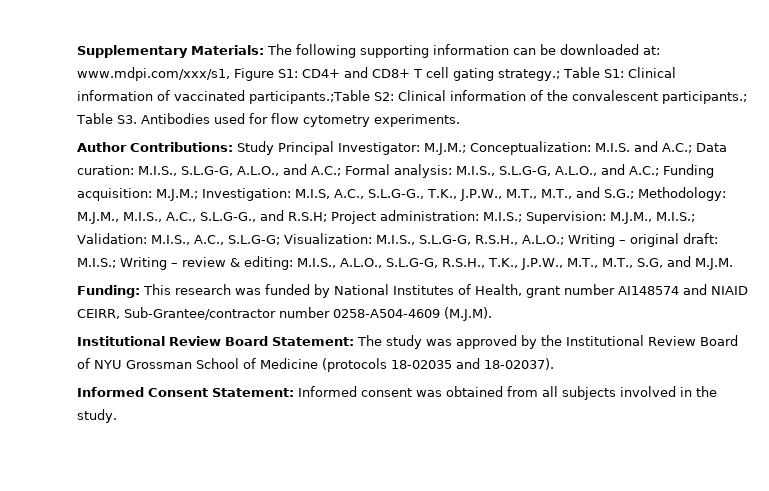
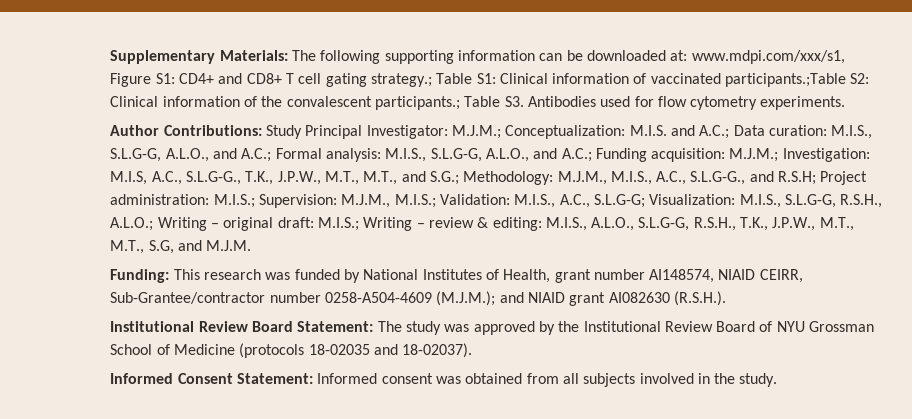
- Funding: This research was funded by National Institutes of Health, grant number AI148574 and NIAID CEIRR, Sub-Grantee/contractor number 0258-A504-4609 (M.J.M).
+ Funding: This research was funded by National Institutes of Health, grant number AI148574, NIAID CEIRR, Sub-Grantee/contractor number 0258-A504-4609 (M.J.M.); and NIAID grant AI082630 (R.S.H.).

